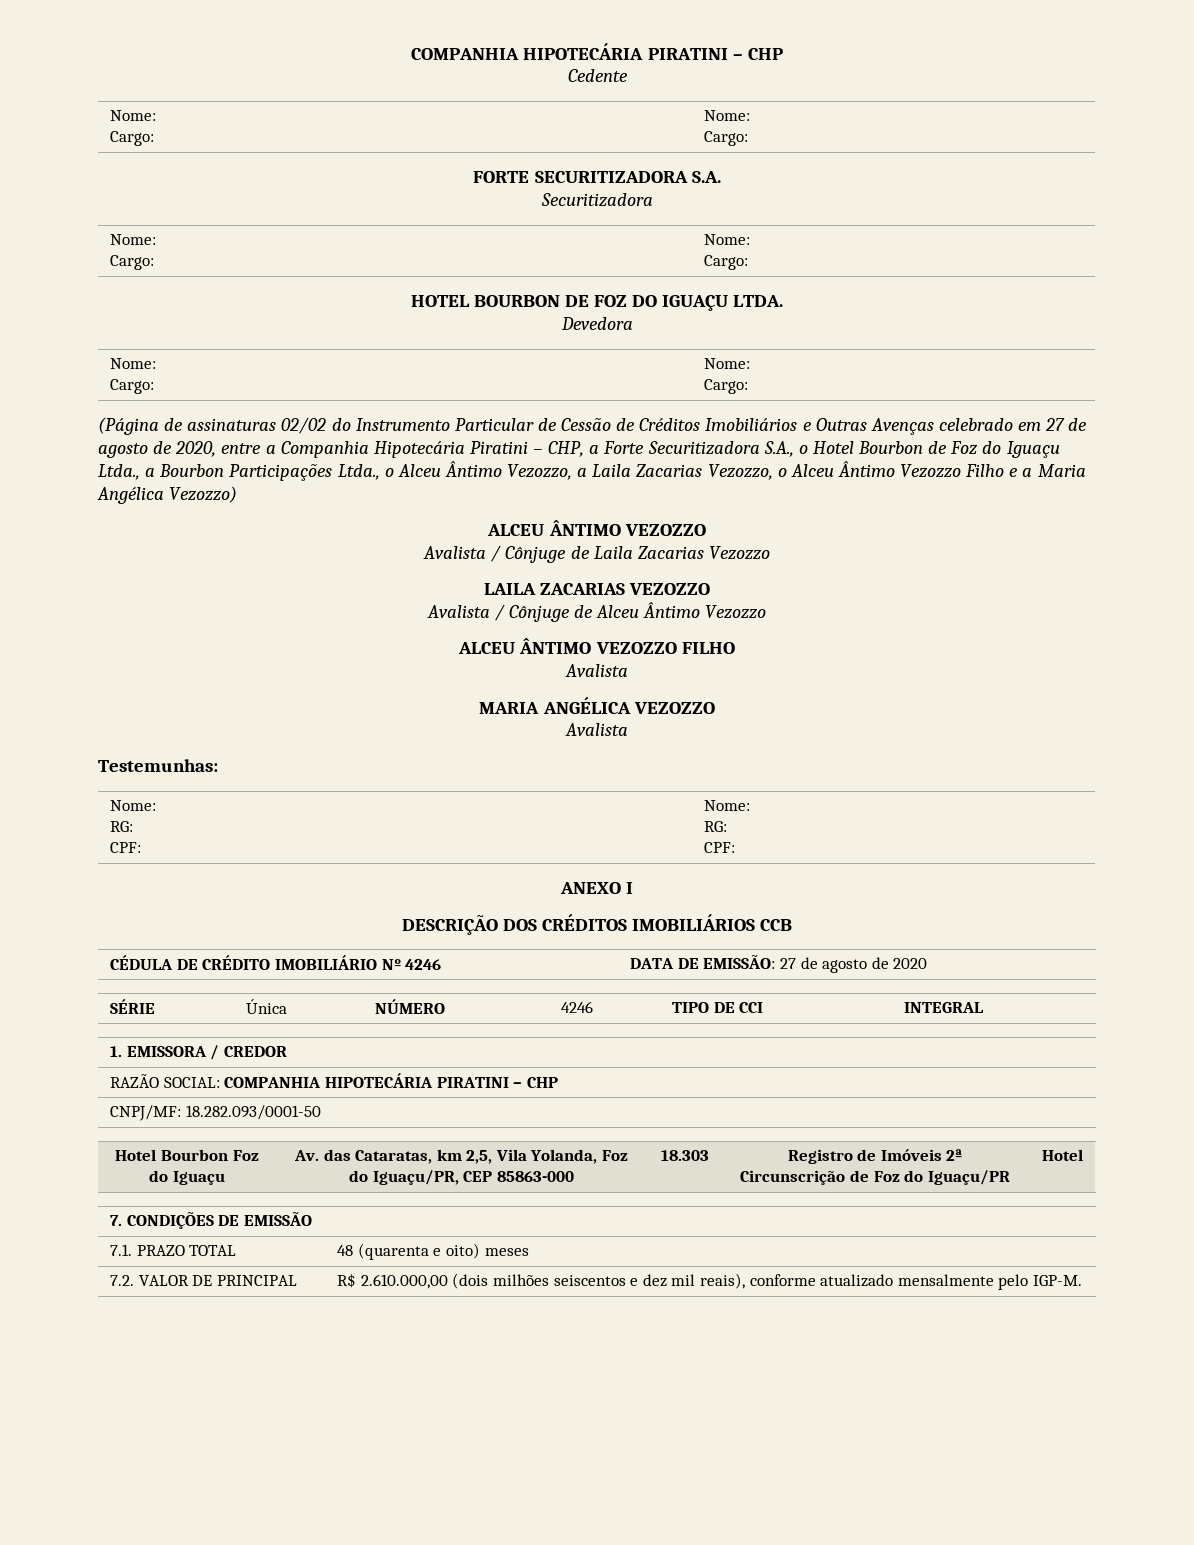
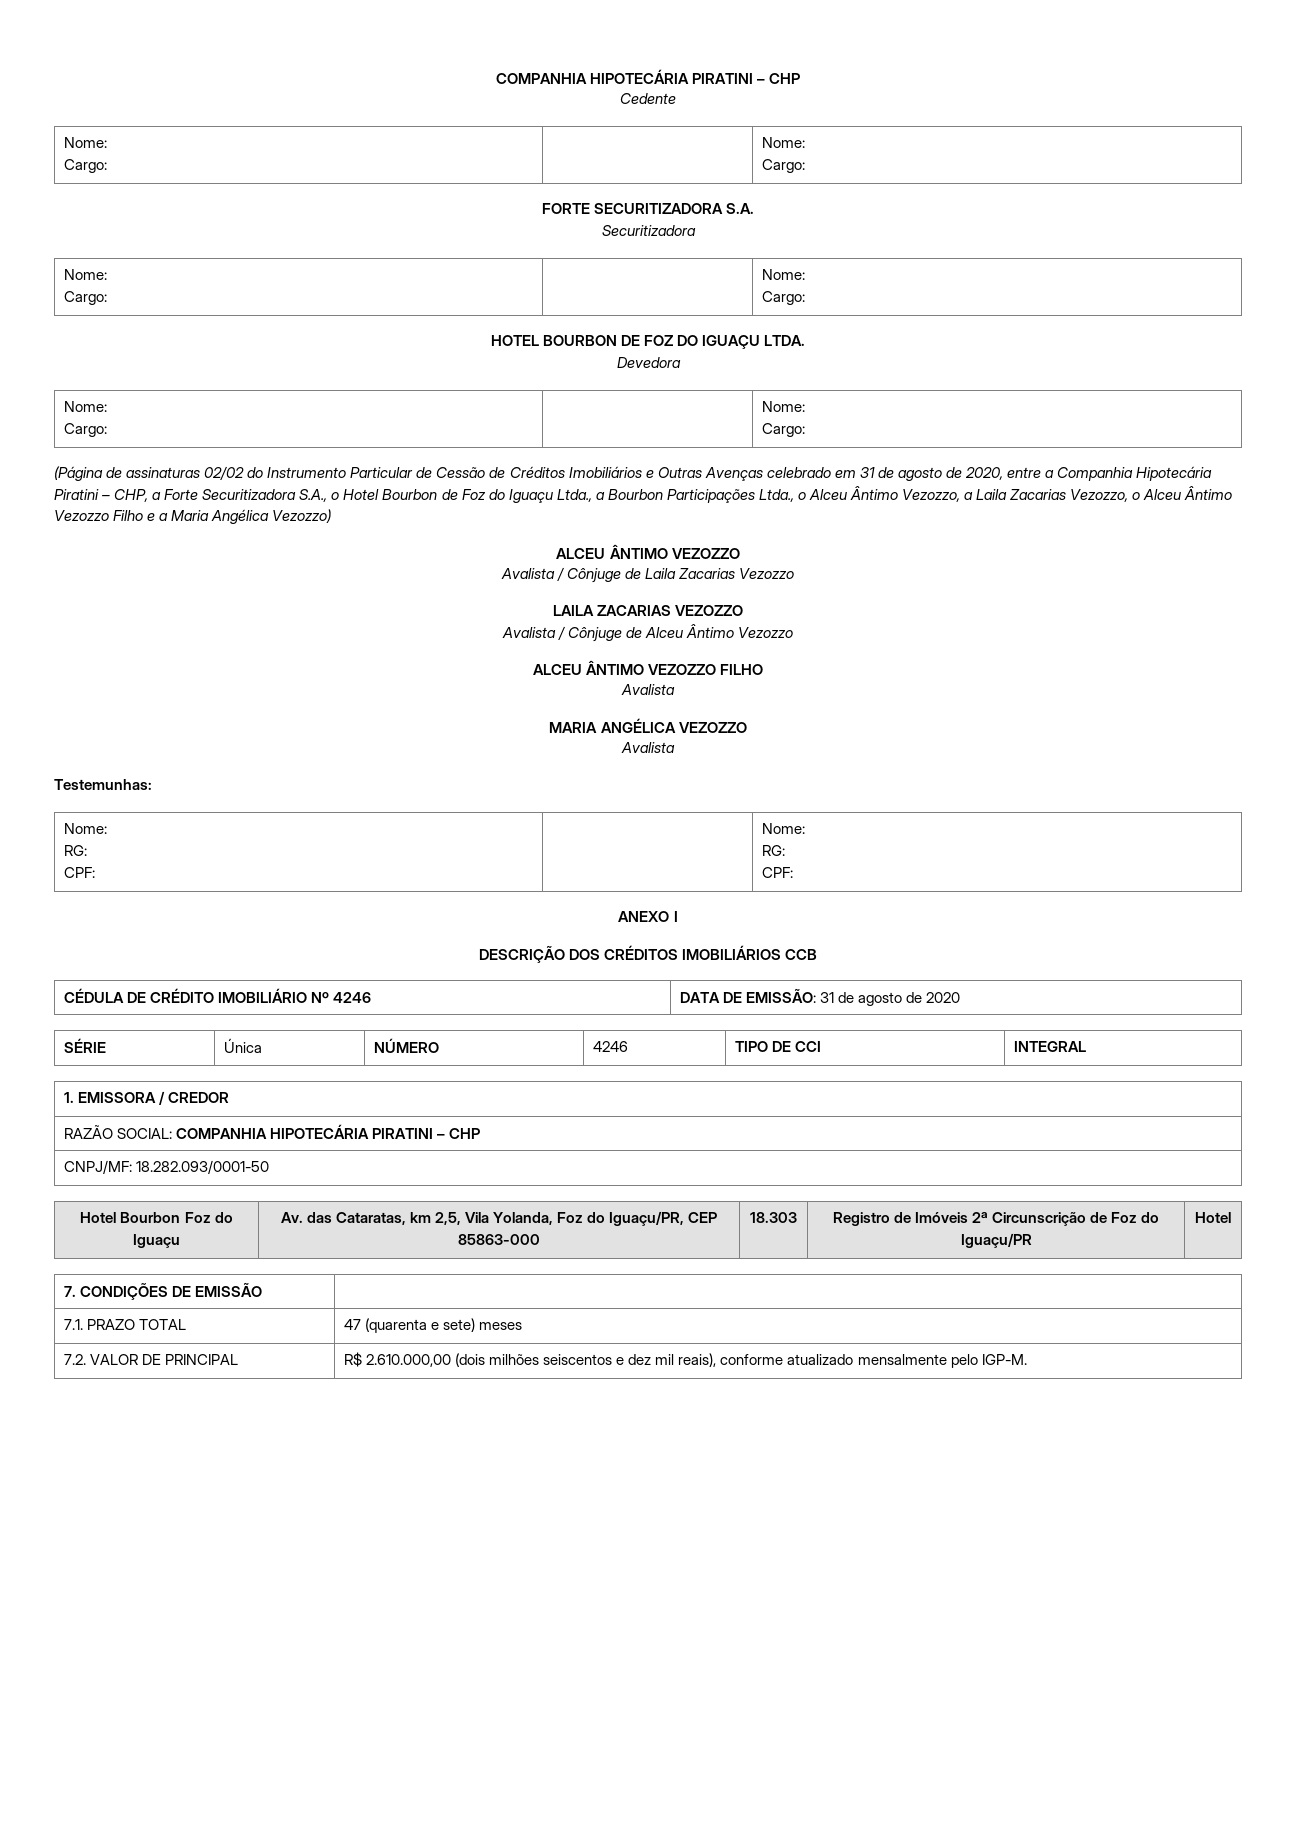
- (Página de assinaturas 02/02 do Instrumento Particular de Cessão de Créditos Imobiliários e Outras Avenças celebrado em 27 de agosto de 2020, entre a Companhia Hipotecária Piratini – CHP, a Forte Securitizadora S.A., o Hotel Bourbon de Foz do Iguaçu Ltda., a Bourbon Participações Ltda., o Alceu Ântimo Vezozzo, a Laila Zacarias Vezozzo, o Alceu Ântimo Vezozzo Filho e a Maria Angélica Vezozzo)
+ (Página de assinaturas 02/02 do Instrumento Particular de Cessão de Créditos Imobiliários e Outras Avenças celebrado em 31 de agosto de 2020, entre a Companhia Hipotecária Piratini – CHP, a Forte Securitizadora S.A., o Hotel Bourbon de Foz do Iguaçu Ltda., a Bourbon Participações Ltda., o Alceu Ântimo Vezozzo, a Laila Zacarias Vezozzo, o Alceu Ântimo Vezozzo Filho e a Maria Angélica Vezozzo)
- CÉDULA DE CRÉDITO IMOBILIÁRIO Nº 4246 | DATA DE EMISSÃO: 27 de agosto de 2020
+ CÉDULA DE CRÉDITO IMOBILIÁRIO Nº 4246 | DATA DE EMISSÃO: 31 de agosto de 2020
- 7.1. PRAZO TOTAL | 48 (quarenta e oito) meses
+ 7.1. PRAZO TOTAL | 47 (quarenta e sete) meses

